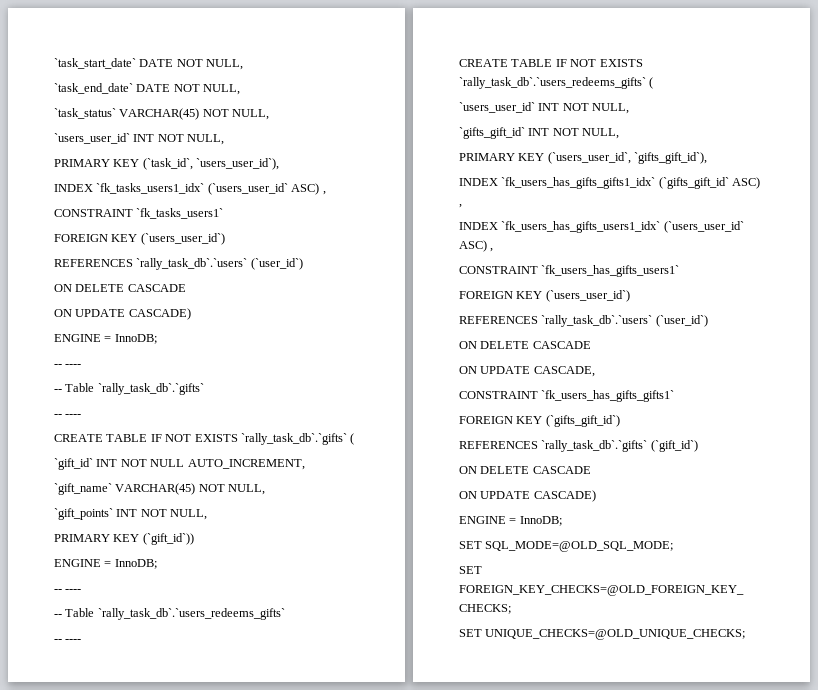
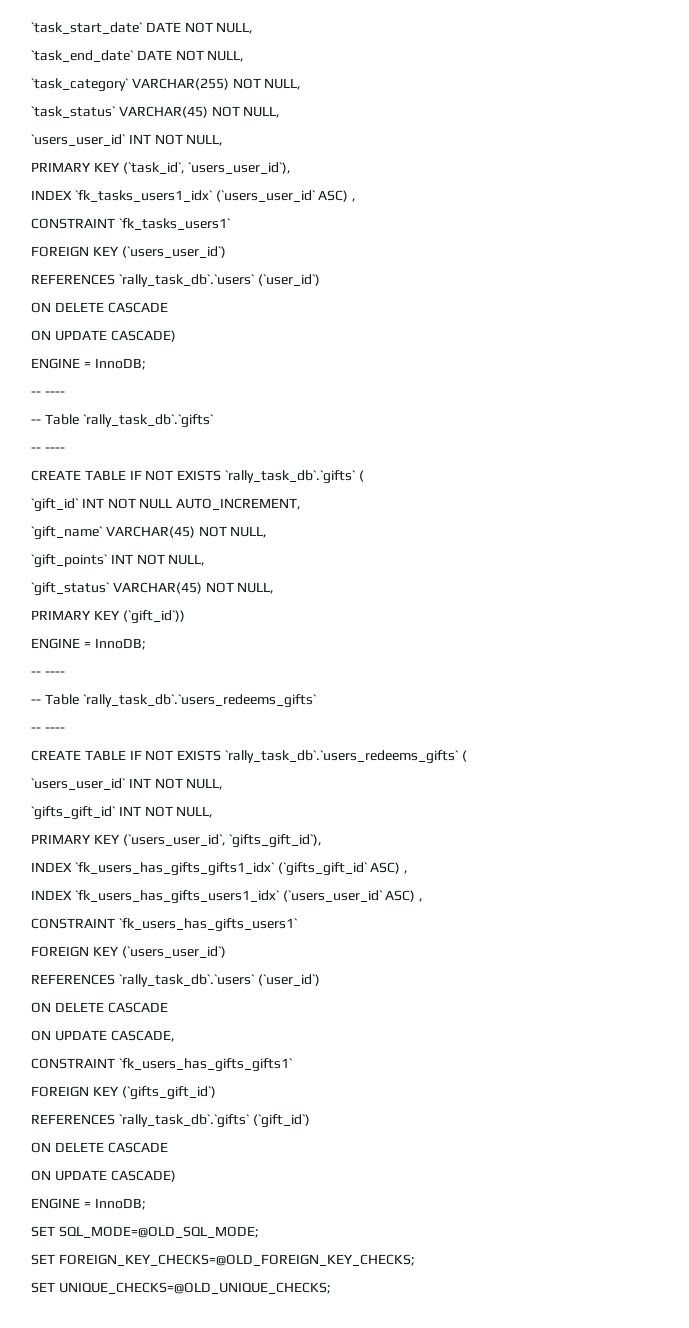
+ `task_category` VARCHAR(255) NOT NULL,
+ `gift_status` VARCHAR(45) NOT NULL,

